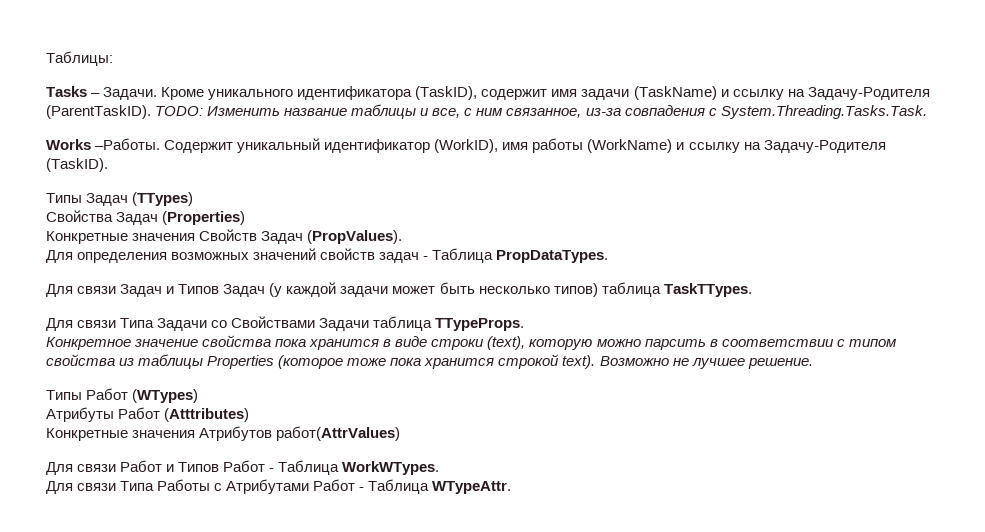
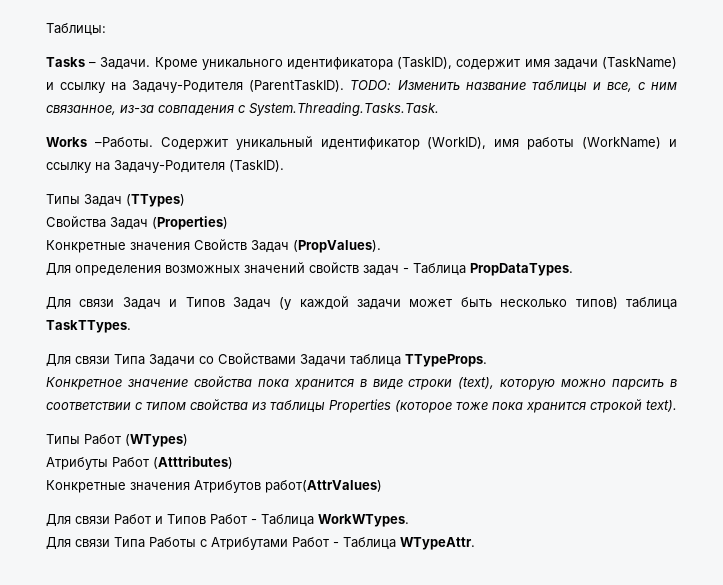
- Возможно не лучшее решение.

